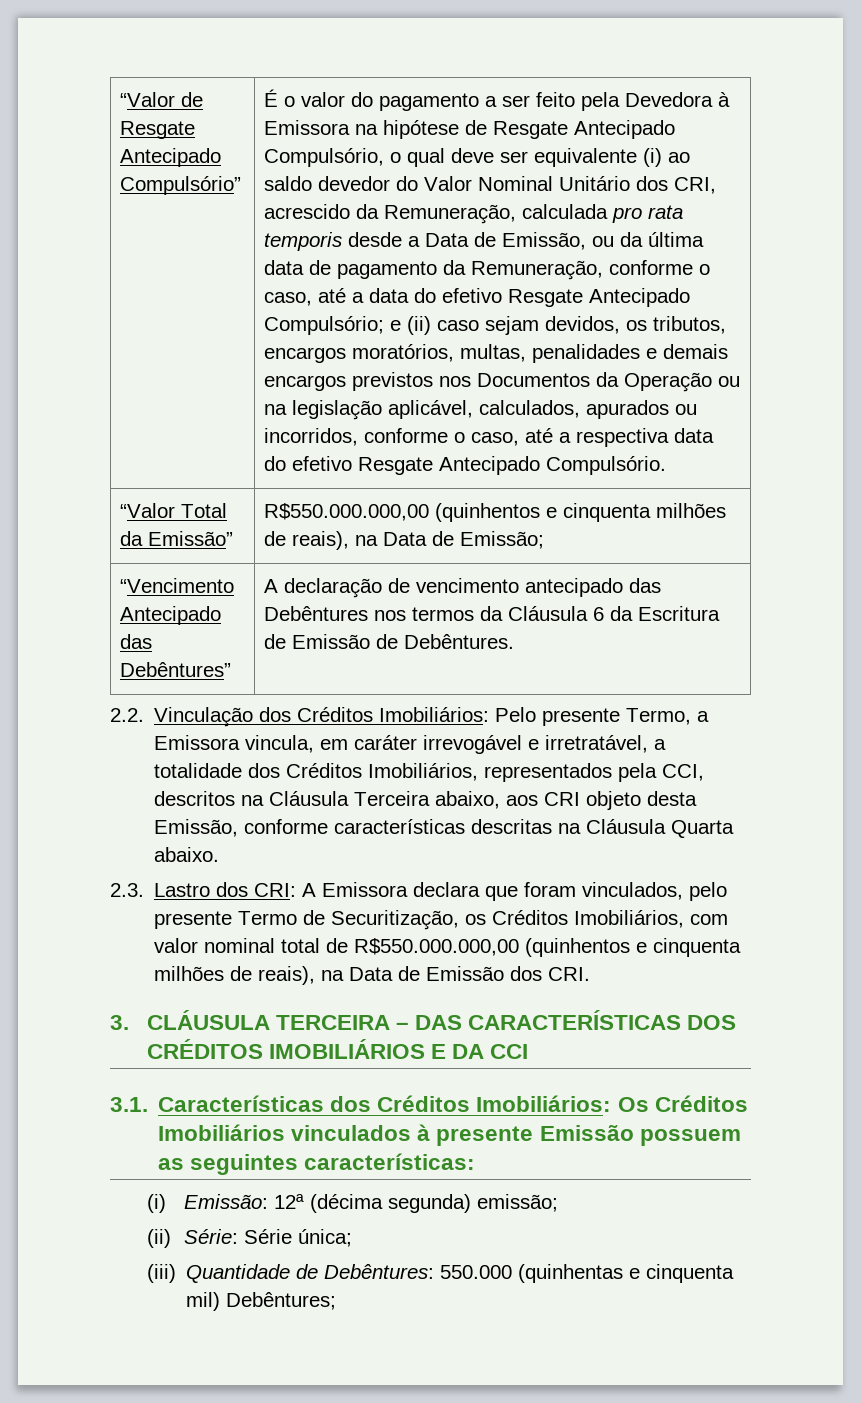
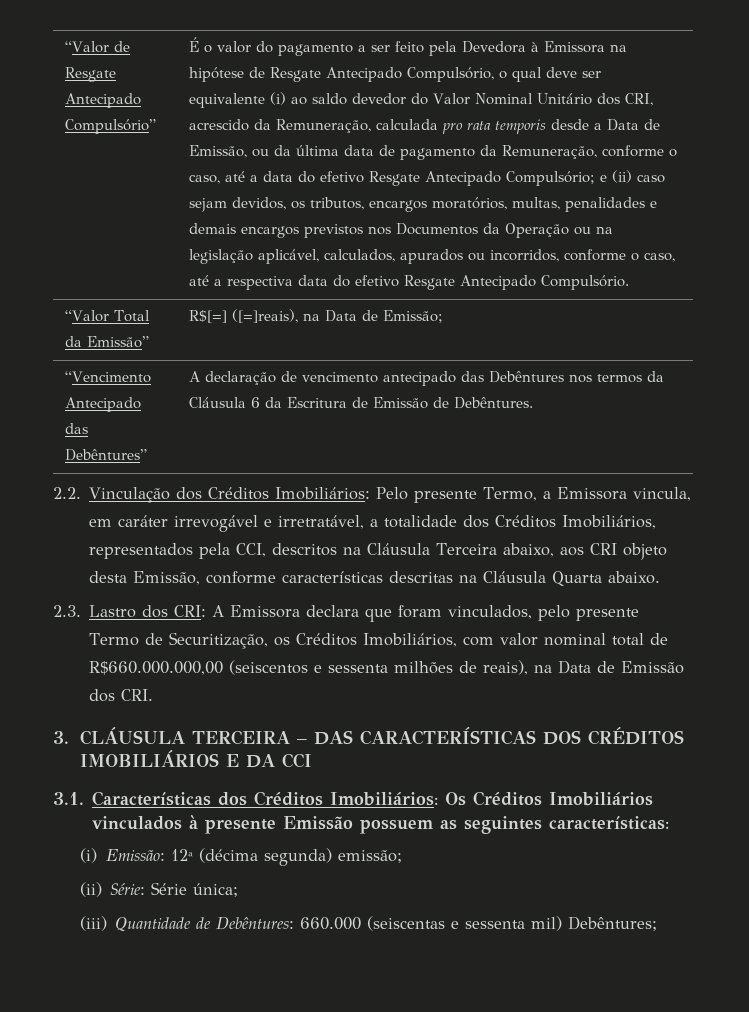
- “Valor Total da Emissão” | R$550.000.000,00 (quinhentos e cinquenta milhões de reais), na Data de Emissão;
+ “Valor Total da Emissão” | R$[=] ([=]reais), na Data de Emissão;
- 2.3. Lastro dos CRI: A Emissora declara que foram vinculados, pelo presente Termo de Securitização, os Créditos Imobiliários, com valor nominal total de R$550.000.000,00 (quinhentos e cinquenta milhões de reais), na Data de Emissão dos CRI.
+ 2.3. Lastro dos CRI: A Emissora declara que foram vinculados, pelo presente Termo de Securitização, os Créditos Imobiliários, com valor nominal total de R$660.000.000,00 (seiscentos e sessenta milhões de reais), na Data de Emissão dos CRI.
- (iii) Quantidade de Debêntures: 550.000 (quinhentas e cinquenta mil) Debêntures;
+ (iii) Quantidade de Debêntures: 660.000 (seiscentas e sessenta mil) Debêntures;

